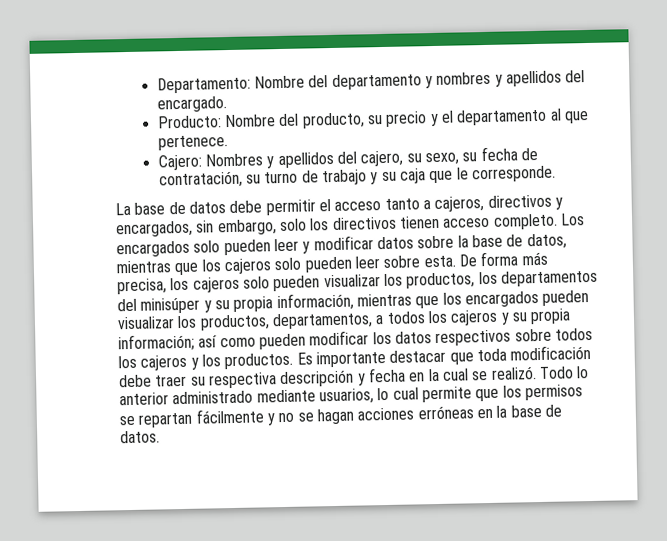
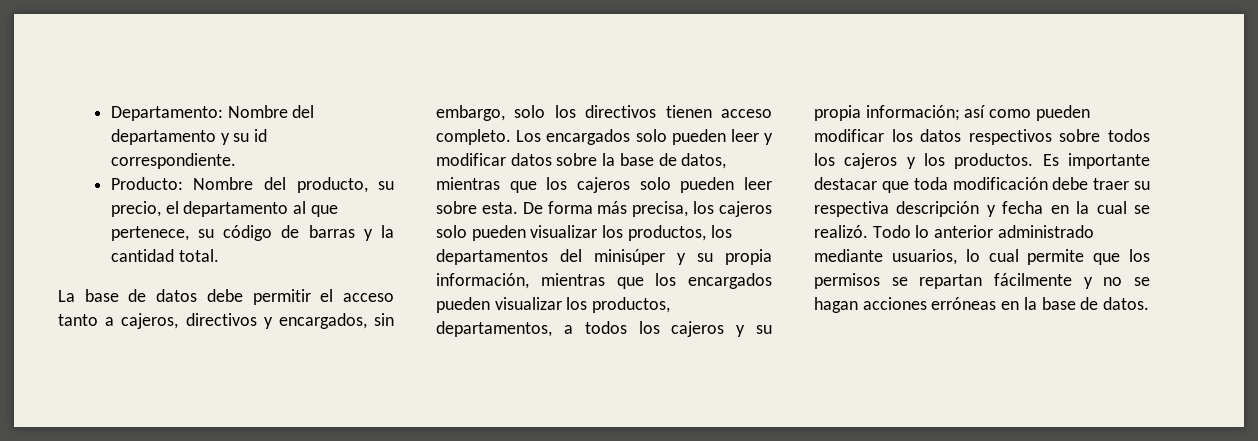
- Departamento: Nombre del departamento y nombres y apellidos del encargado.
+ Departamento: Nombre del departamento y su id correspondiente.
- Producto: Nombre del producto, su precio y el departamento al que pertenece.
- Cajero: Nombres y apellidos del cajero, su sexo, su fecha de contratación, su turno de trabajo y su caja que le corresponde.
+ Producto: Nombre del producto, su precio, el departamento al que pertenece, su código de barras y la cantidad total.

